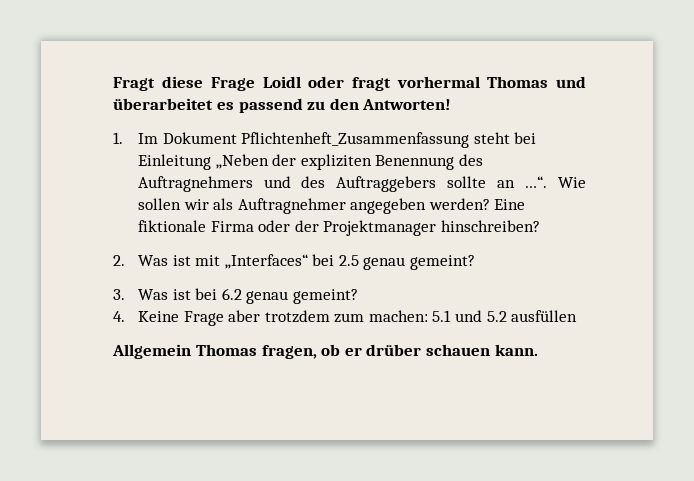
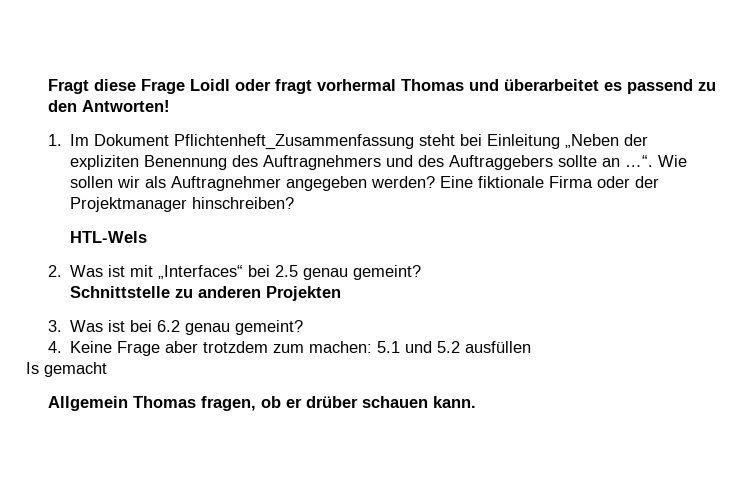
+ HTL-Wels
+ Schnittstelle zu anderen Projekten
+ Is gemacht

